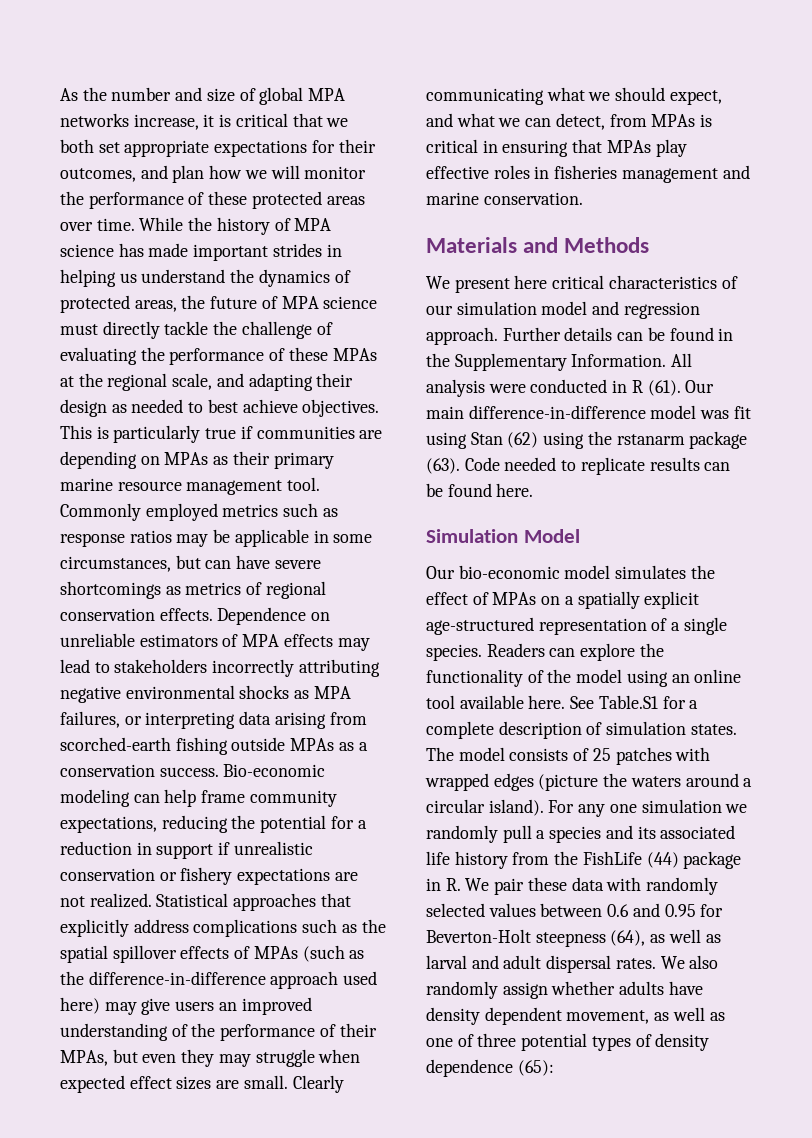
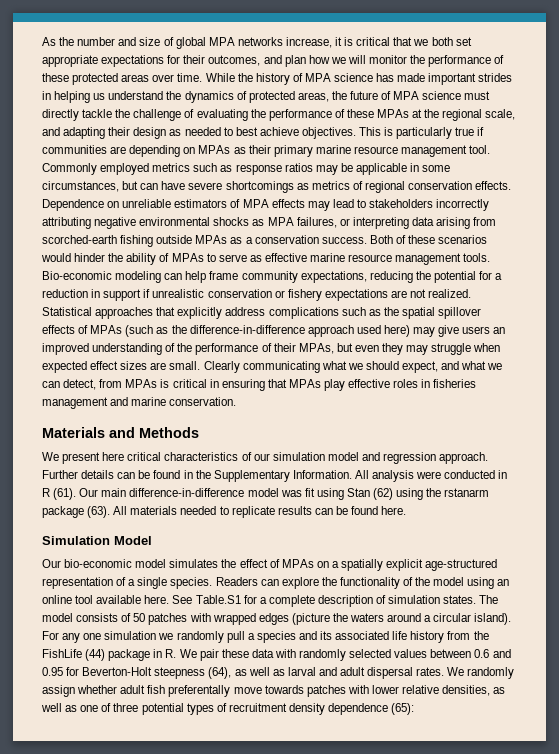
+ Both of these scenarios would hinder the ability of MPAs to serve as effective marine resource management tools.
- Code needed to replicate results can be found here.
+ All materials needed to replicate results can be found here.
- The model consists of 25 patches with wrapped edges (picture the waters around a circular island).
+ The model consists of 50 patches with wrapped edges (picture the waters around a circular island).
- We also randomly assign whether adults have density dependent movement, as well as one of three potential types of density dependence (65):
+ We randomly assign whether adult fish preferentally move towards patches with lower relative densities, as well as one of three potential types of recruitment density dependence (65):

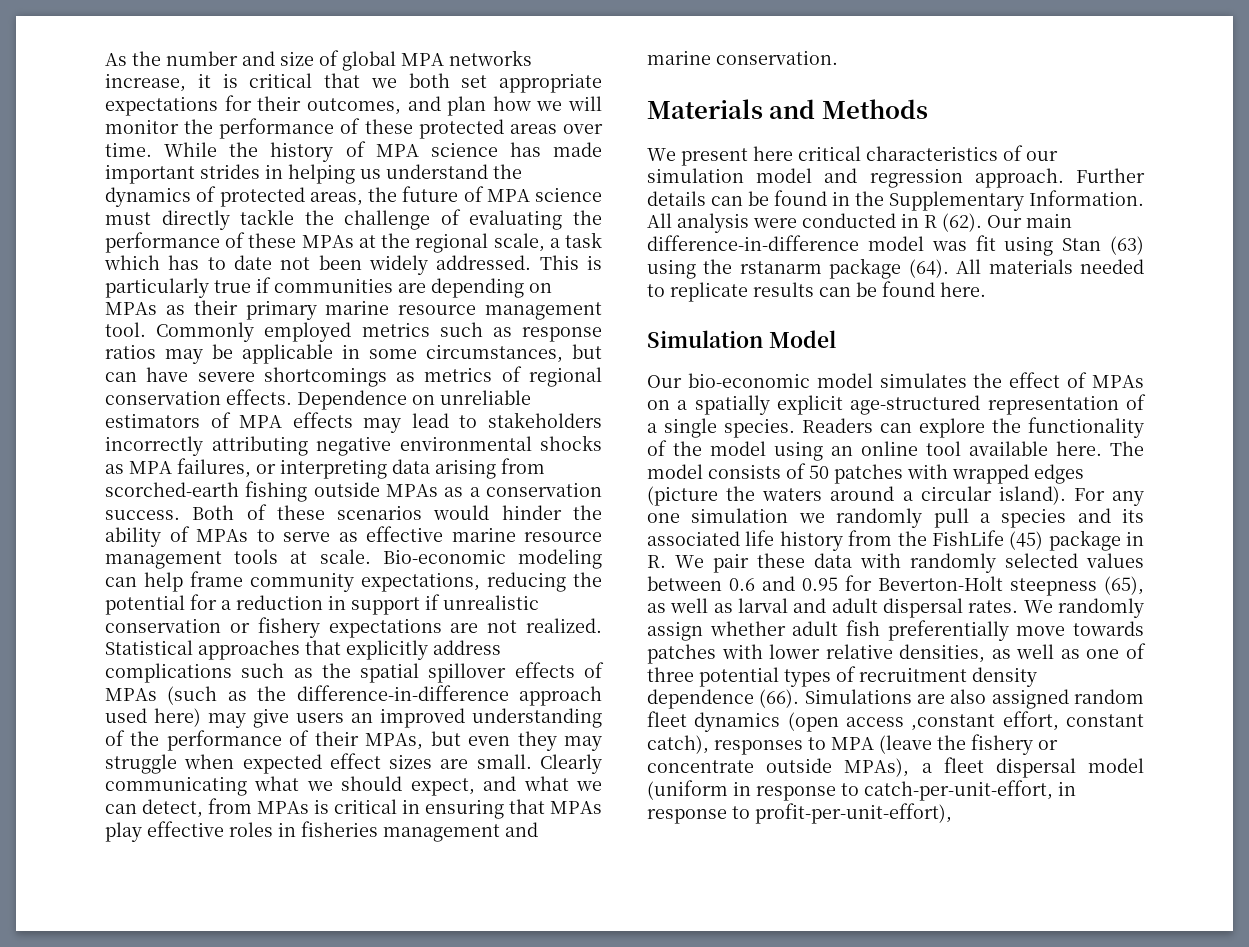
- While the history of MPA science has made important strides in helping us understand the dynamics of protected areas, the future of MPA science must directly tackle the challenge of evaluating the performance of these MPAs at the regional scale, and adapting their design as needed to best achieve objectives.
+ While the history of MPA science has made important strides in helping us understand the dynamics of protected areas, the future of MPA science must directly tackle the challenge of evaluating the performance of these MPAs at the regional scale, a task which has to date not been widely addressed.
- Both of these scenarios would hinder the ability of MPAs to serve as effective marine resource management tools.
+ Both of these scenarios would hinder the ability of MPAs to serve as effective marine resource management tools at scale.
- All analysis were conducted in R (61).
+ All analysis were conducted in R (62).
- Our main difference-in-difference model was fit using Stan (62) using the rstanarm package (63).
+ Our main difference-in-difference model was fit using Stan (63) using the rstanarm package (64).
- See Table.S1 for a complete description of simulation states.
- For any one simulation we randomly pull a species and its associated life history from the FishLife (44) package in R. We pair these data with randomly selected values between 0.6 and 0.95 for Beverton-Holt steepness (64), as well as larval and adult dispersal rates.
+ For any one simulation we randomly pull a species and its associated life history from the FishLife (45) package in R. We pair these data with randomly selected values between 0.6 and 0.95 for Beverton-Holt steepness (65), as well as larval and adult dispersal rates.
- We randomly assign whether adult fish preferentally move towards patches with lower relative densities, as well as one of three potential types of recruitment density dependence (65):
+ We randomly assign whether adult fish preferentially move towards patches with lower relative densities, as well as one of three potential types of recruitment density dependence (66). Simulations are also assigned random fleet dynamics (open access ,constant effort, constant catch), responses to MPA (leave the fishery or concentrate outside MPAs), a fleet dispersal model (uniform in response to catch-per-unit-effort, in response to profit-per-unit-effort),

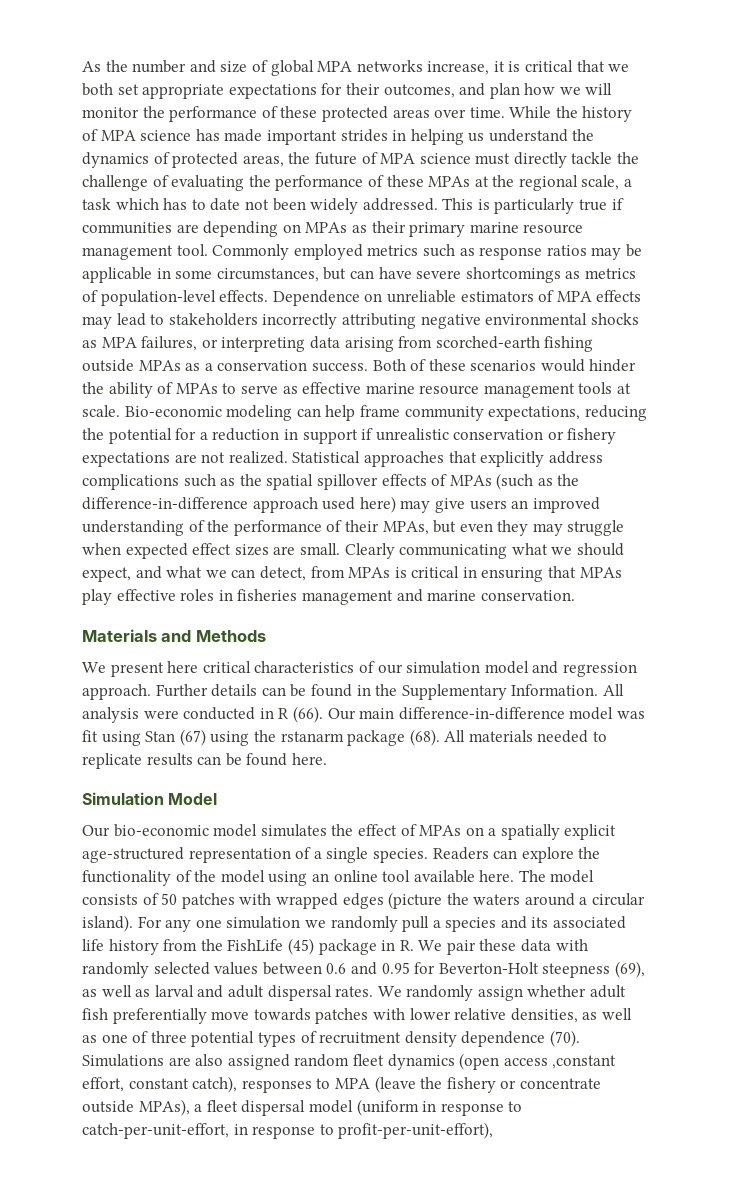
- Commonly employed metrics such as response ratios may be applicable in some circumstances, but can have severe shortcomings as metrics of regional conservation effects.
+ Commonly employed metrics such as response ratios may be applicable in some circumstances, but can have severe shortcomings as metrics of population-level effects.
- All analysis were conducted in R (62).
+ All analysis were conducted in R (66).
- Our main difference-in-difference model was fit using Stan (63) using the rstanarm package (64).
+ Our main difference-in-difference model was fit using Stan (67) using the rstanarm package (68).
- For any one simulation we randomly pull a species and its associated life history from the FishLife (45) package in R. We pair these data with randomly selected values between 0.6 and 0.95 for Beverton-Holt steepness (65), as well as larval and adult dispersal rates.
+ For any one simulation we randomly pull a species and its associated life history from the FishLife (45) package in R. We pair these data with randomly selected values between 0.6 and 0.95 for Beverton-Holt steepness (69), as well as larval and adult dispersal rates.
- We randomly assign whether adult fish preferentially move towards patches with lower relative densities, as well as one of three potential types of recruitment density dependence (66).
+ We randomly assign whether adult fish preferentially move towards patches with lower relative densities, as well as one of three potential types of recruitment density dependence (70).

